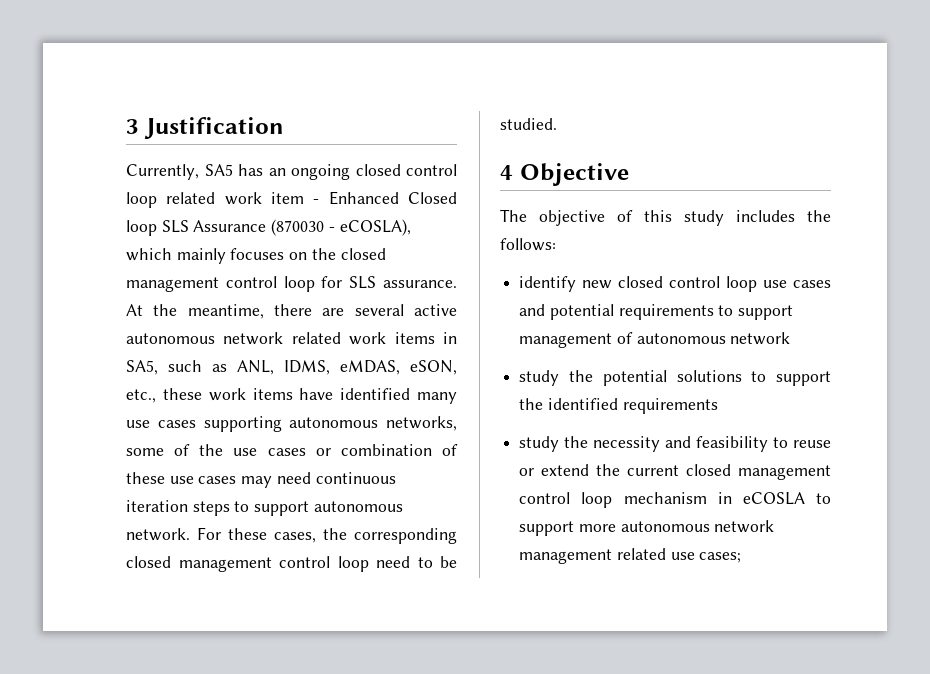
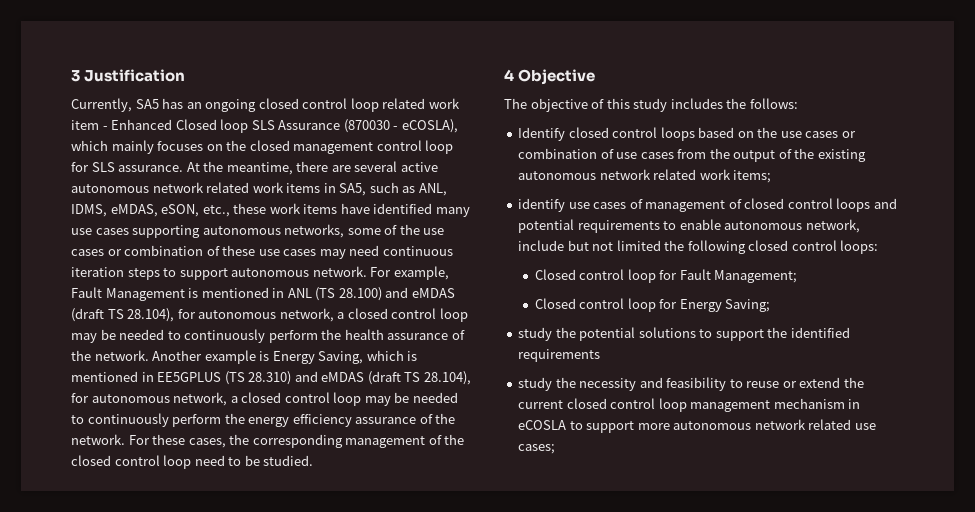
- For these cases, the corresponding closed management control loop need to be studied.
+ For example, Fault Management is mentioned in ANL (TS 28.100) and eMDAS (draft TS 28.104), for autonomous network, a closed control loop may be needed to continuously perform the health assurance of the network. Another example is Energy Saving, which is mentioned in EE5GPLUS (TS 28.310) and eMDAS (draft TS 28.104), for autonomous network, a closed control loop may be needed to continuously perform the energy efficiency assurance of the network. For these cases, the corresponding management of the closed control loop need to be studied.
- identify new closed control loop use cases and potential requirements to support management of autonomous network
+ Identify closed control loops based on the use cases or combination of use cases from the output of the existing autonomous network related work items;
+ identify use cases of management of closed control loops and potential requirements to enable autonomous network, include but not limited the following closed control loops:
+ Closed control loop for Fault Management;
+ Closed control loop for Energy Saving;
- study the necessity and feasibility to reuse or extend the current closed management control loop mechanism in eCOSLA to support more autonomous network management related use cases;
+ study the necessity and feasibility to reuse or extend the current closed control loop management mechanism in eCOSLA to support more autonomous network related use cases;

